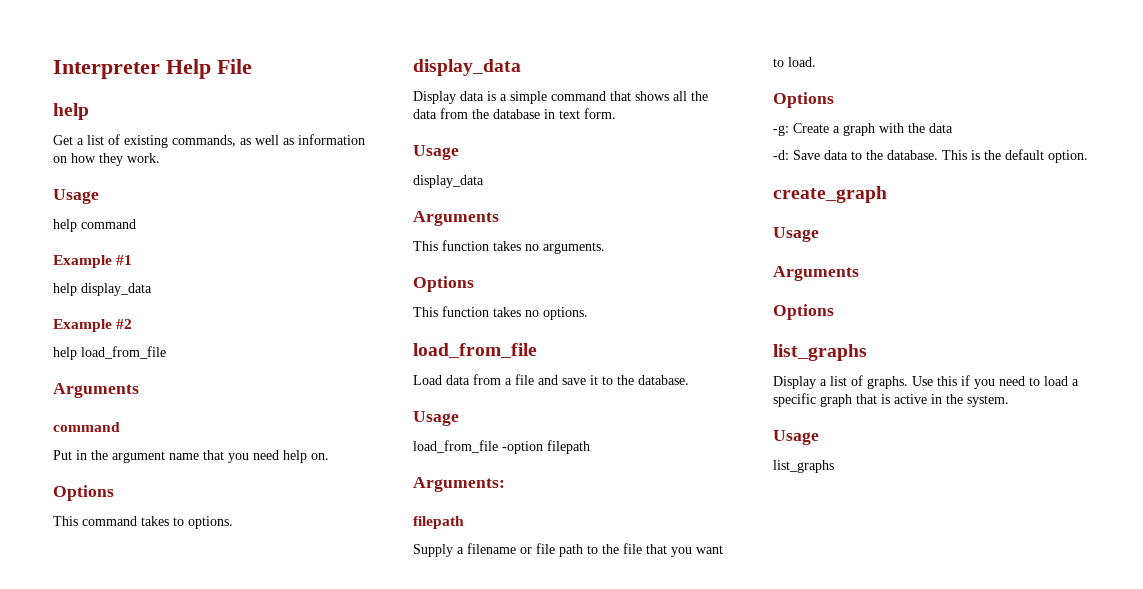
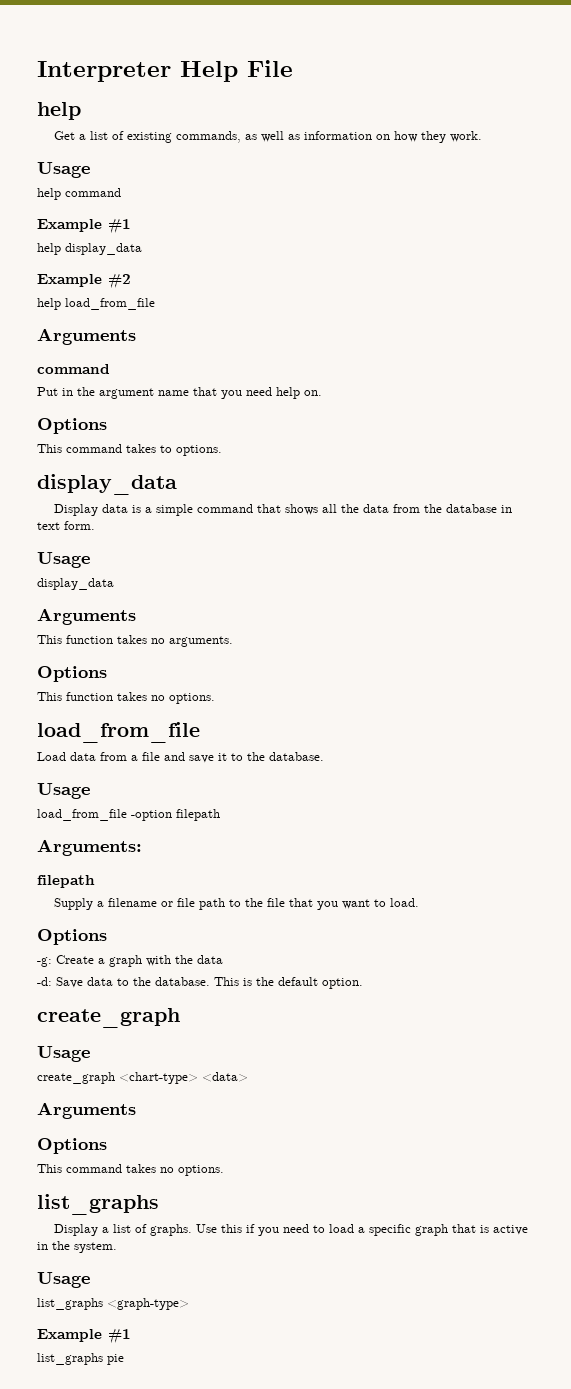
+ create_graph <chart-type> <data>
+ This command takes no options.
  Use this if you need to load a specific graph that is active in the system.
  Usage
- list_graphs
+ list_graphs <graph-type>
+ Example #1
+ list_graphs pie

